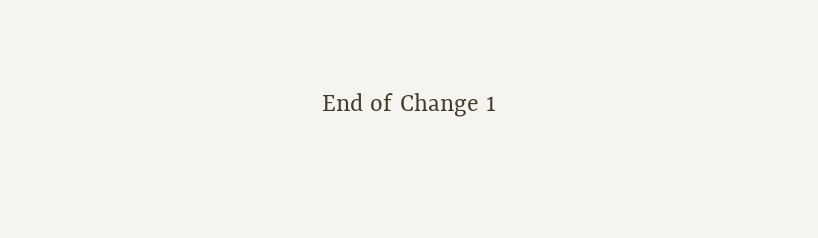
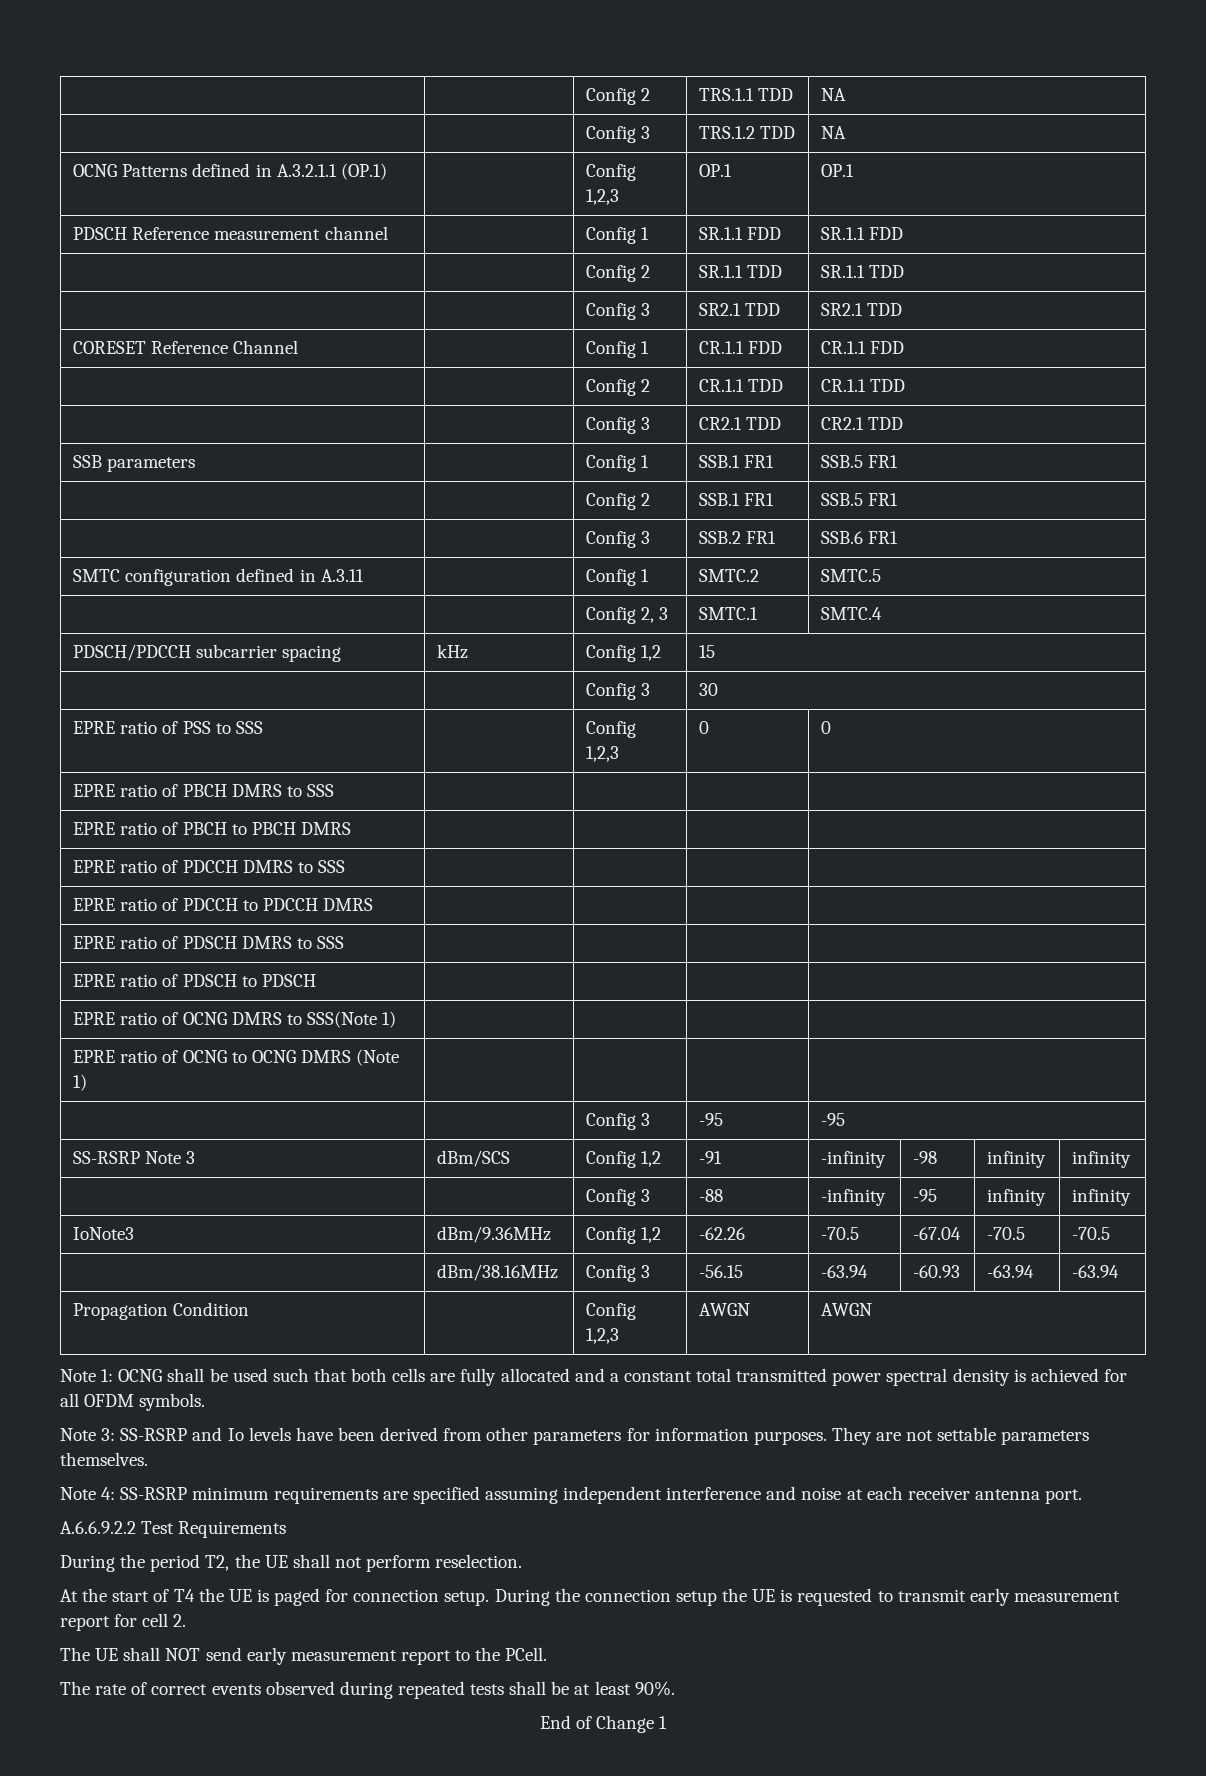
+ | | Config 2 | TRS.1.1 TDD | NA
+ | | Config 3 | TRS.1.2 TDD | NA
+ OCNG Patterns defined in A.3.2.1.1 (OP.1) | | Config 1,2,3 | OP.1 | OP.1
+ PDSCH Reference measurement channel | | Config 1 | SR.1.1 FDD | SR.1.1 FDD
+ | | Config 2 | SR.1.1 TDD | SR.1.1 TDD
+ | | Config 3 | SR2.1 TDD | SR2.1 TDD
+ CORESET Reference Channel | | Config 1 | CR.1.1 FDD | CR.1.1 FDD
+ | | Config 2 | CR.1.1 TDD | CR.1.1 TDD
+ | | Config 3 | CR2.1 TDD | CR2.1 TDD
+ SSB parameters | | Config 1 | SSB.1 FR1 | SSB.5 FR1
+ | | Config 2 | SSB.1 FR1 | SSB.5 FR1
+ | | Config 3 | SSB.2 FR1 | SSB.6 FR1
+ SMTC configuration defined in A.3.11 | | Config 1 | SMTC.2 | SMTC.5
+ | | Config 2, 3 | SMTC.1 | SMTC.4
+ PDSCH/PDCCH subcarrier spacing | kHz | Config 1,2 | 15
+ | | Config 3 | 30
+ EPRE ratio of PSS to SSS | | Config 1,2,3 | 0 | 0
+ EPRE ratio of PBCH DMRS to SSS | | | |
+ EPRE ratio of PBCH to PBCH DMRS | | | |
+ EPRE ratio of PDCCH DMRS to SSS | | | |
+ EPRE ratio of PDCCH to PDCCH DMRS | | | |
+ EPRE ratio of PDSCH DMRS to SSS | | | |
+ EPRE ratio of PDSCH to PDSCH | | | |
+ EPRE ratio of OCNG DMRS to SSS(Note 1) | | | |
+ EPRE ratio of OCNG to OCNG DMRS (Note 1) | | | |
+ | | Config 3 | -95 | -95
+ SS-RSRP Note 3 | dBm/SCS | Config 1,2 | -91 | -infinity | -98 | infinity | infinity
+ | | Config 3 | -88 | -infinity | -95 | infinity | infinity
+ IoNote3 | dBm/9.36MHz | Config 1,2 | -62.26 | -70.5 | -67.04 | -70.5 | -70.5
+ | dBm/38.16MHz | Config 3 | -56.15 | -63.94 | -60.93 | -63.94 | -63.94
+ Propagation Condition | | Config 1,2,3 | AWGN | AWGN
+ Note 1: OCNG shall be used such that both cells are fully allocated and a constant total transmitted power spectral density is achieved for all OFDM symbols.
+ Note 3: SS-RSRP and Io levels have been derived from other parameters for information purposes. They are not settable parameters themselves.
+ Note 4: SS-RSRP minimum requirements are specified assuming independent interference and noise at each receiver antenna port.
+ A.6.6.9.2.2 Test Requirements
+ During the period T2, the UE shall not perform reselection.
+ At the start of T4 the UE is paged for connection setup. During the connection setup the UE is requested to transmit early measurement report for cell 2.
+ The UE shall NOT send early measurement report to the PCell.
+ The rate of correct events observed during repeated tests shall be at least 90%.

